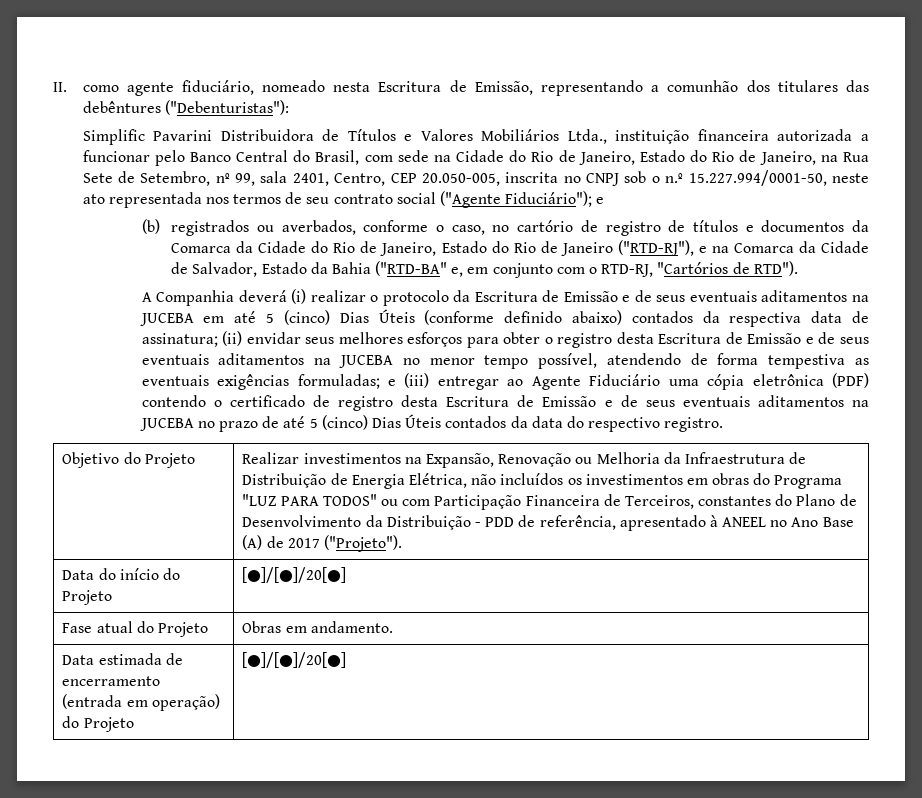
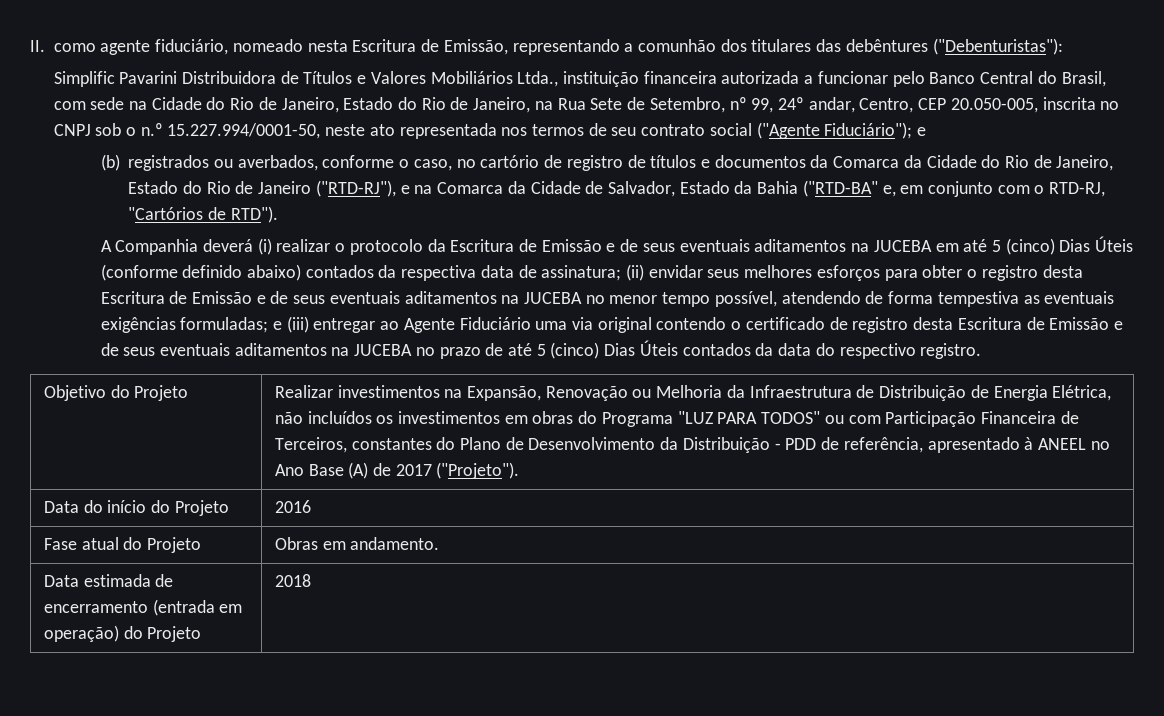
- Simplific Pavarini Distribuidora de Títulos e Valores Mobiliários Ltda., instituição financeira autorizada a funcionar pelo Banco Central do Brasil, com sede na Cidade do Rio de Janeiro, Estado do Rio de Janeiro, na Rua Sete de Setembro, nº 99, sala 2401, Centro, CEP 20.050-005, inscrita no CNPJ sob o n.º 15.227.994/0001-50, neste ato representada nos termos de seu contrato social ("Agente Fiduciário");
+ Simplific Pavarini Distribuidora de Títulos e Valores Mobiliários Ltda., instituição financeira autorizada a funcionar pelo Banco Central do Brasil, com sede na Cidade do Rio de Janeiro, Estado do Rio de Janeiro, na Rua Sete de Setembro, nº 99, 24º andar, Centro, CEP 20.050-005, inscrita no CNPJ sob o n.º 15.227.994/0001-50, neste ato representada nos termos de seu contrato social ("Agente Fiduciário");
- e (iii) entregar ao Agente Fiduciário uma cópia eletrônica (PDF) contendo o certificado de registro desta Escritura de Emissão e de seus eventuais aditamentos na JUCEBA no prazo de até 5 (cinco) Dias Úteis contados da data do respectivo registro.
+ e (iii) entregar ao Agente Fiduciário uma via original contendo o certificado de registro desta Escritura de Emissão e de seus eventuais aditamentos na JUCEBA no prazo de até 5 (cinco) Dias Úteis contados da data do respectivo registro.
- Data do início do Projeto | [●]/[●]/20[●]
+ Data do início do Projeto | 2016
- Data estimada de encerramento (entrada em operação) do Projeto | [●]/[●]/20[●]
+ Data estimada de encerramento (entrada em operação) do Projeto | 2018

